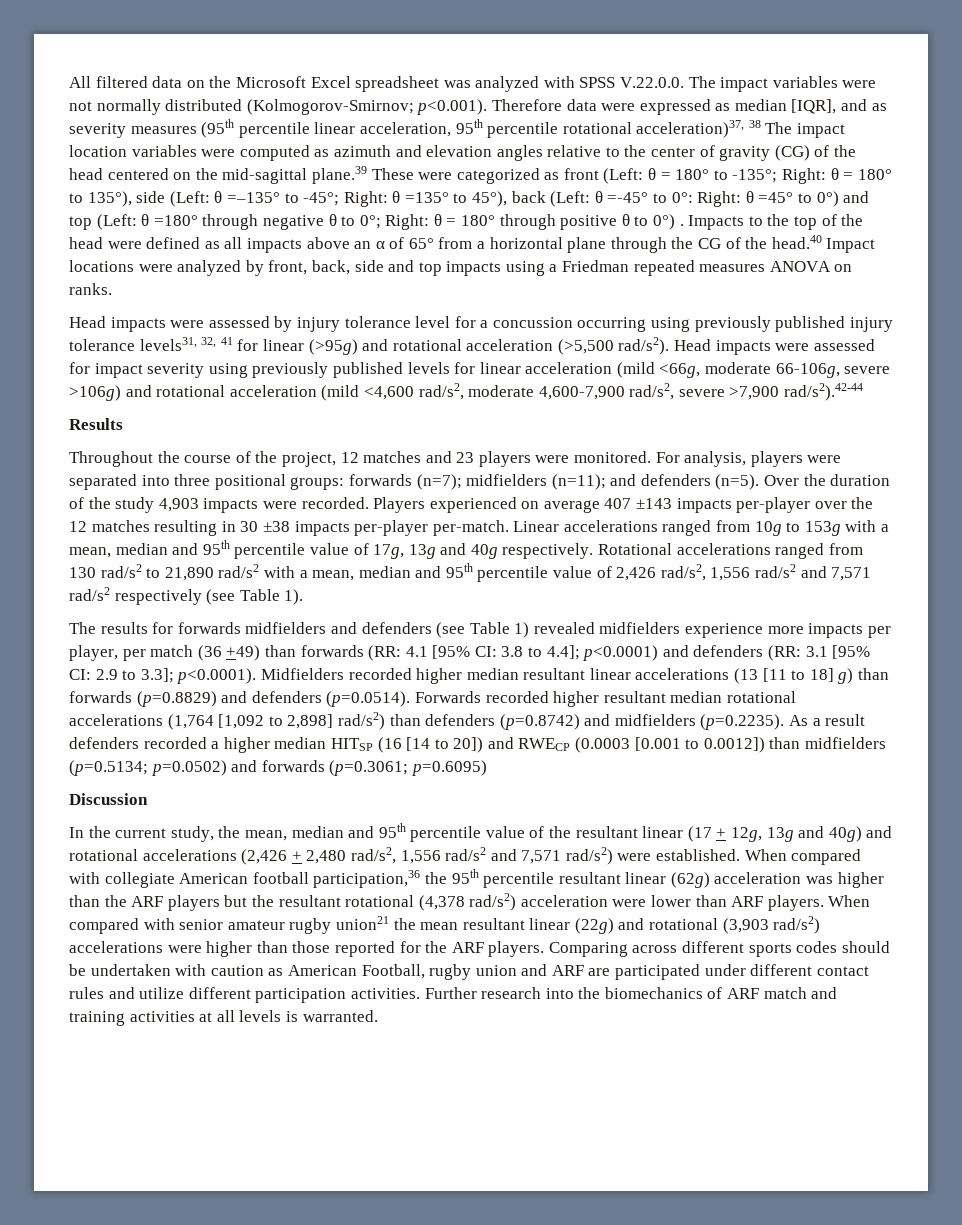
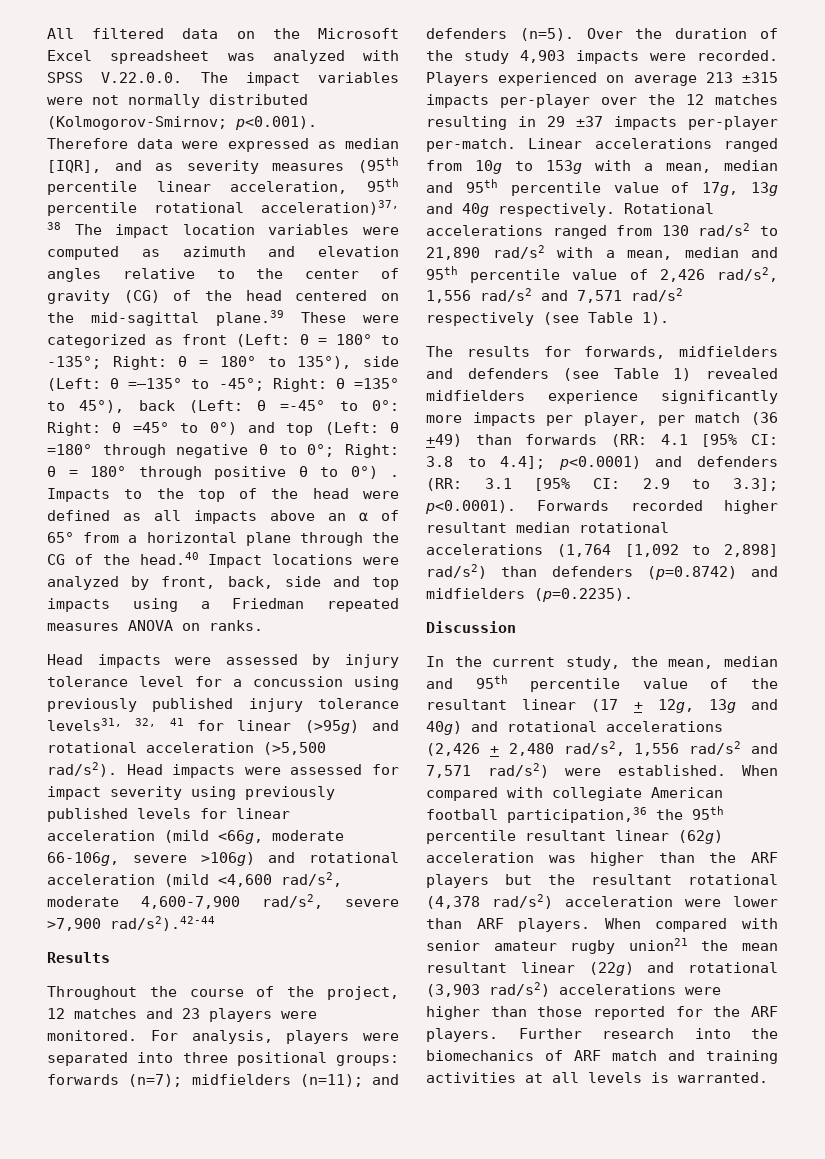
- Head impacts were assessed by injury tolerance level for a concussion occurring using previously published injury tolerance levels31, 32, 41 for linear (>95g) and rotational acceleration (>5,500 rad/s2).
+ Head impacts were assessed by injury tolerance level for a concussion using previously published injury tolerance levels31, 32, 41 for linear (>95g) and rotational acceleration (>5,500 rad/s2).
- Players experienced on average 407 ±143 impacts per-player over the 12 matches resulting in 30 ±38 impacts per-player per-match.
+ Players experienced on average 213 ±315 impacts per-player over the 12 matches resulting in 29 ±37 impacts per-player per-match.
- The results for forwards midfielders and defenders (see Table 1) revealed midfielders experience more impacts per player, per match (36 +49) than forwards (RR: 4.1 [95% CI: 3.8 to 4.4]; p<0.0001) and defenders (RR: 3.1 [95% CI: 2.9 to 3.3]; p<0.0001). Midfielders recorded higher median resultant linear accelerations (13 [11 to 18] g) than forwards (p=0.8829) and defenders (p=0.0514). Forwards recorded higher resultant median rotational accelerations (1,764 [1,092 to 2,898] rad/s2) than defenders (p=0.8742) and midfielders (p=0.2235). As a result defenders recorded a higher median HITSP (16 [14 to 20]) and RWECP (0.0003 [0.001 to 0.0012]) than midfielders (p=0.5134; p=0.0502) and forwards (p=0.3061; p=0.6095)
+ The results for forwards, midfielders and defenders (see Table 1) revealed midfielders experience significantly more impacts per player, per match (36 +49) than forwards (RR: 4.1 [95% CI: 3.8 to 4.4]; p<0.0001) and defenders (RR: 3.1 [95% CI: 2.9 to 3.3]; p<0.0001). Forwards recorded higher resultant median rotational accelerations (1,764 [1,092 to 2,898] rad/s2) than defenders (p=0.8742) and midfielders (p=0.2235).
- Comparing across different sports codes should be undertaken with caution as American Football, rugby union and ARF are participated under different contact rules and utilize different participation activities.

